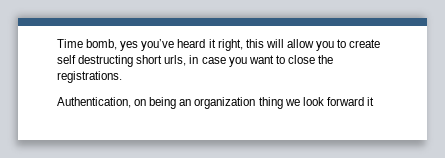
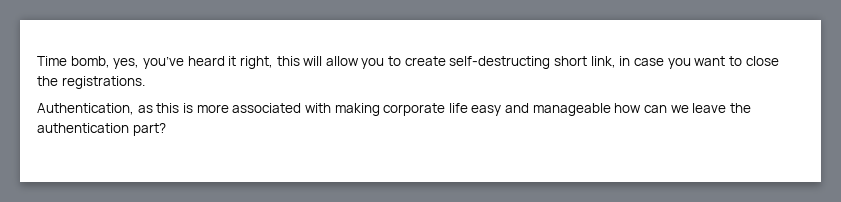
- Time bomb, yes you’ve heard it right, this will allow you to create self destructing short urls, in case you want to close the registrations.
+ Time bomb, yes, you’ve heard it right, this will allow you to create self-destructing short link, in case you want to close the registrations.
- Authentication, on being an organization thing we look forward it
+ Authentication, as this is more associated with making corporate life easy and manageable how can we leave the authentication part?

